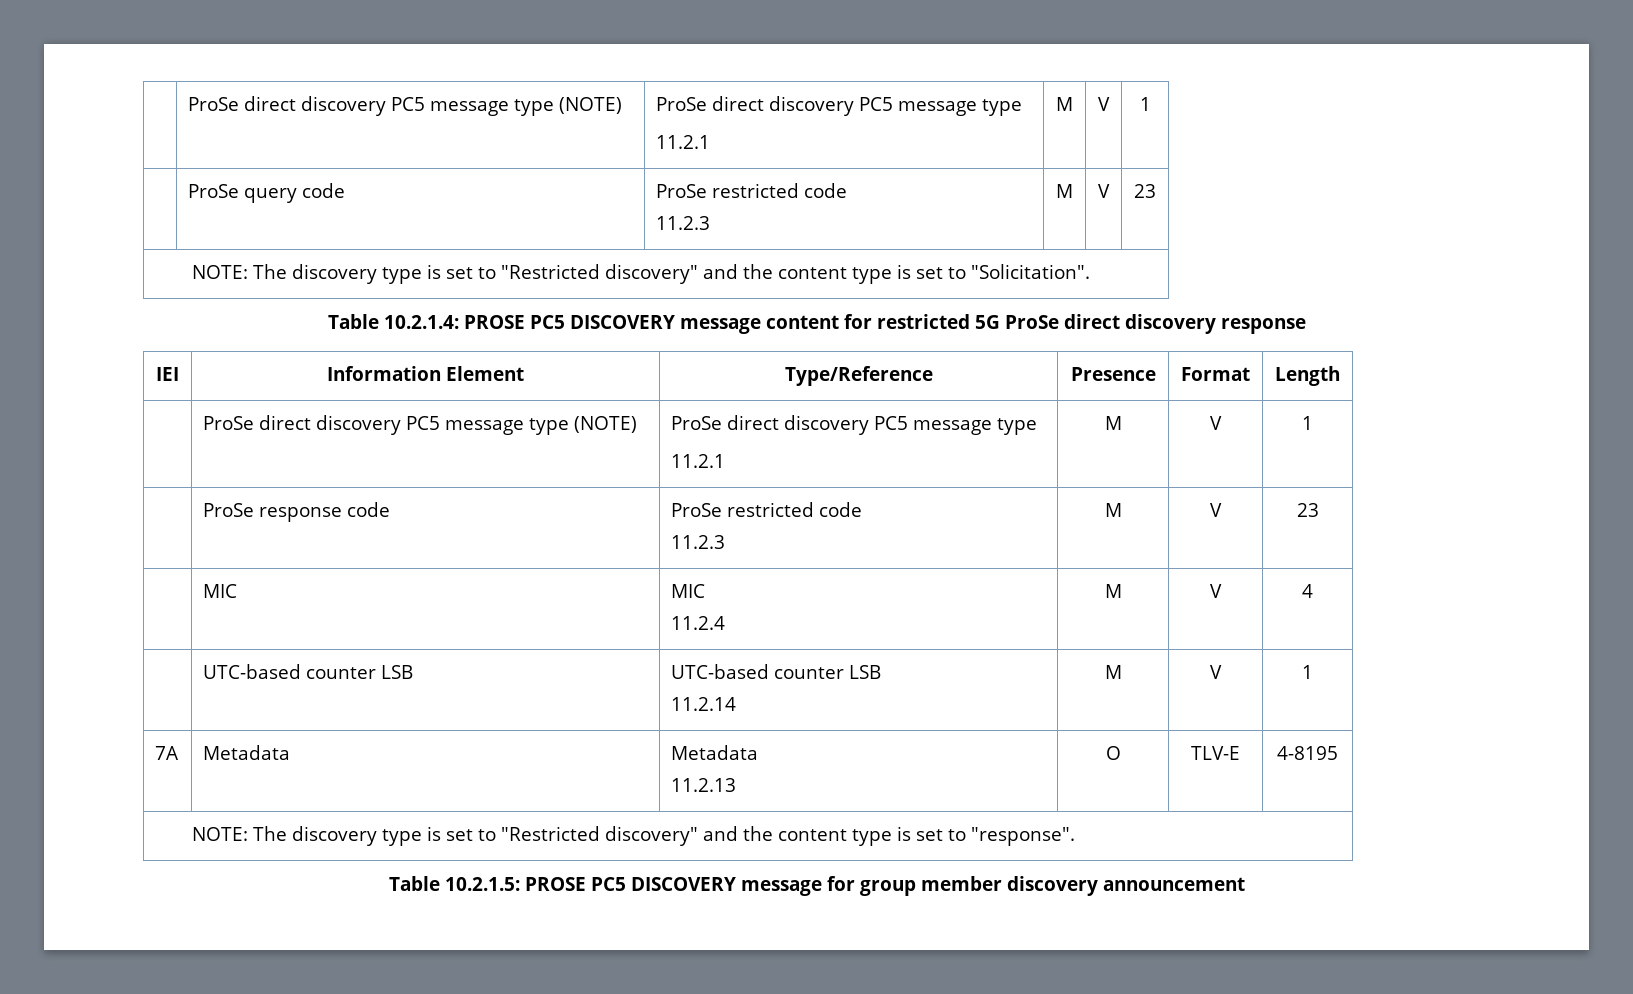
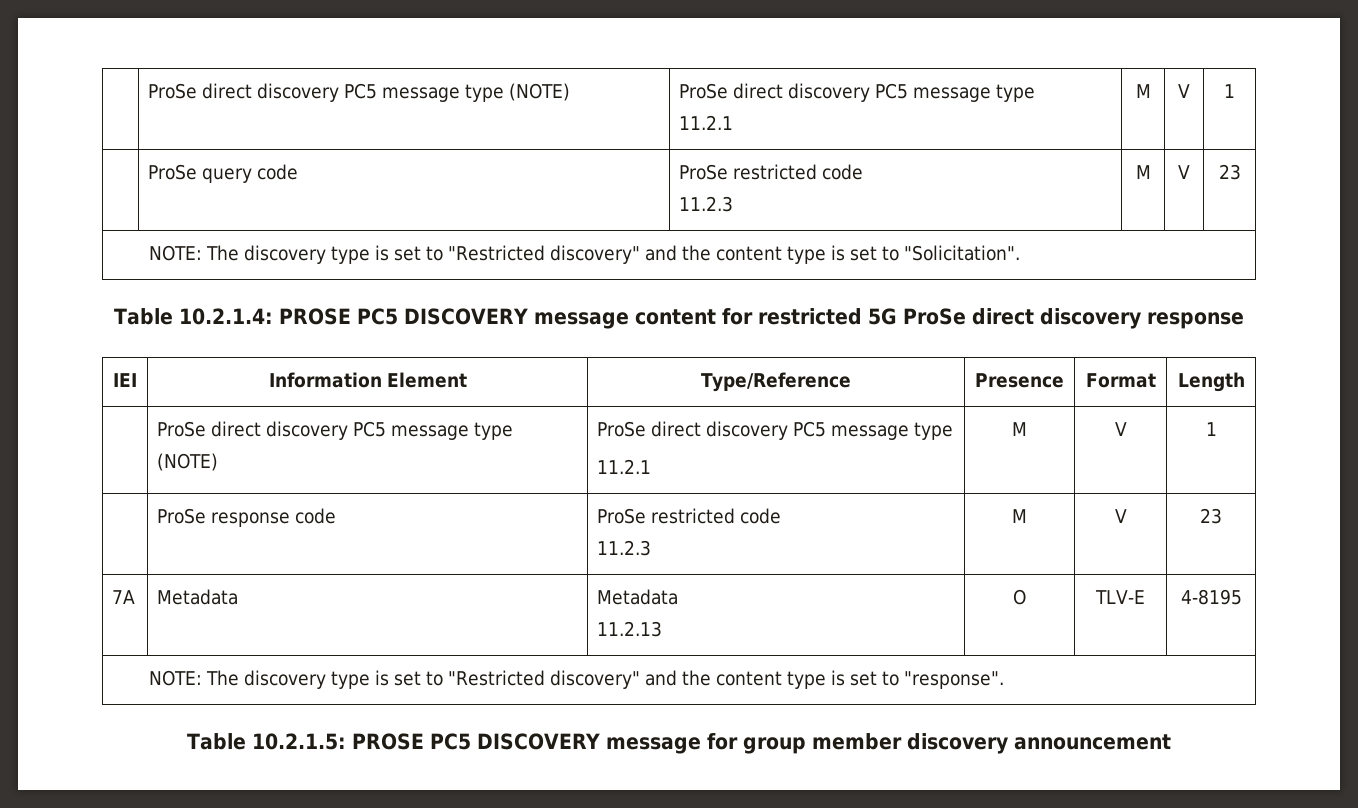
- | MIC | MIC
- 11.2.4 | M | V | 4
- | UTC-based counter LSB | UTC-based counter LSB
- 11.2.14 | M | V | 1

